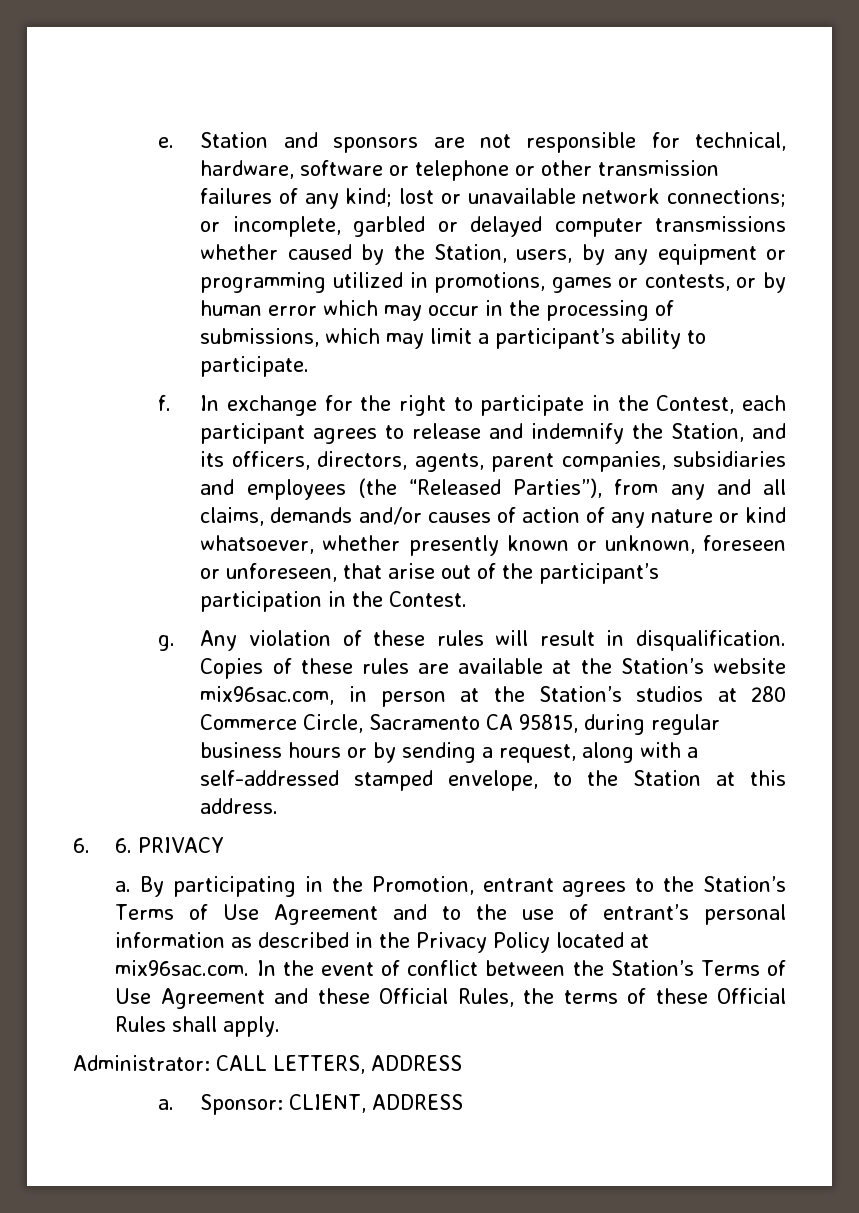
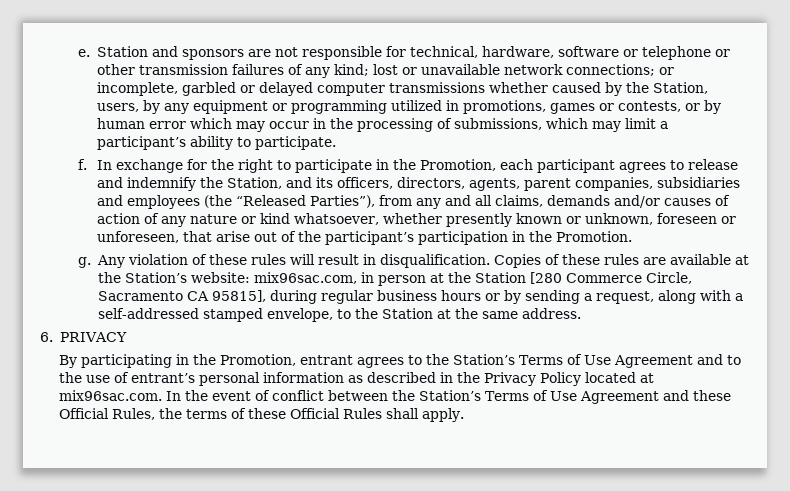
- In exchange for the right to participate in the Contest, each participant agrees to release and indemnify the Station, and its officers, directors, agents, parent companies, subsidiaries and employees (the “Released Parties”), from any and all claims, demands and/or causes of action of any nature or kind whatsoever, whether presently known or unknown, foreseen or unforeseen, that arise out of the participant’s participation in the Contest.
+ In exchange for the right to participate in the Promotion, each participant agrees to release and indemnify the Station, and its officers, directors, agents, parent companies, subsidiaries and employees (the “Released Parties”), from any and all claims, demands and/or causes of action of any nature or kind whatsoever, whether presently known or unknown, foreseen or unforeseen, that arise out of the participant’s participation in the Promotion.
- Copies of these rules are available at the Station’s website mix96sac.com, in person at the Station’s studios at 280 Commerce Circle, Sacramento CA 95815, during regular business hours or by sending a request, along with a self-addressed stamped envelope, to the Station at this address.
+ Copies of these rules are available at the Station’s website: mix96sac.com, in person at the Station [280 Commerce Circle, Sacramento CA 95815], during regular business hours or by sending a request, along with a self-addressed stamped envelope, to the Station at the same address.
- 6. 6. PRIVACY
- a. By participating in the Promotion, entrant agrees to the Station’s Terms of Use Agreement and to the use of entrant’s personal information as described in the Privacy Policy located at mix96sac.com. In the event of conflict between the Station’s Terms of Use Agreement and these Official Rules, the terms of these Official Rules shall apply.
+ 6. PRIVACY
+ By participating in the Promotion, entrant agrees to the Station’s Terms of Use Agreement and to the use of entrant’s personal information as described in the Privacy Policy located at mix96sac.com. In the event of conflict between the Station’s Terms of Use Agreement and these Official Rules, the terms of these Official Rules shall apply.
- Administrator: CALL LETTERS, ADDRESS
- a. Sponsor: CLIENT, ADDRESS

